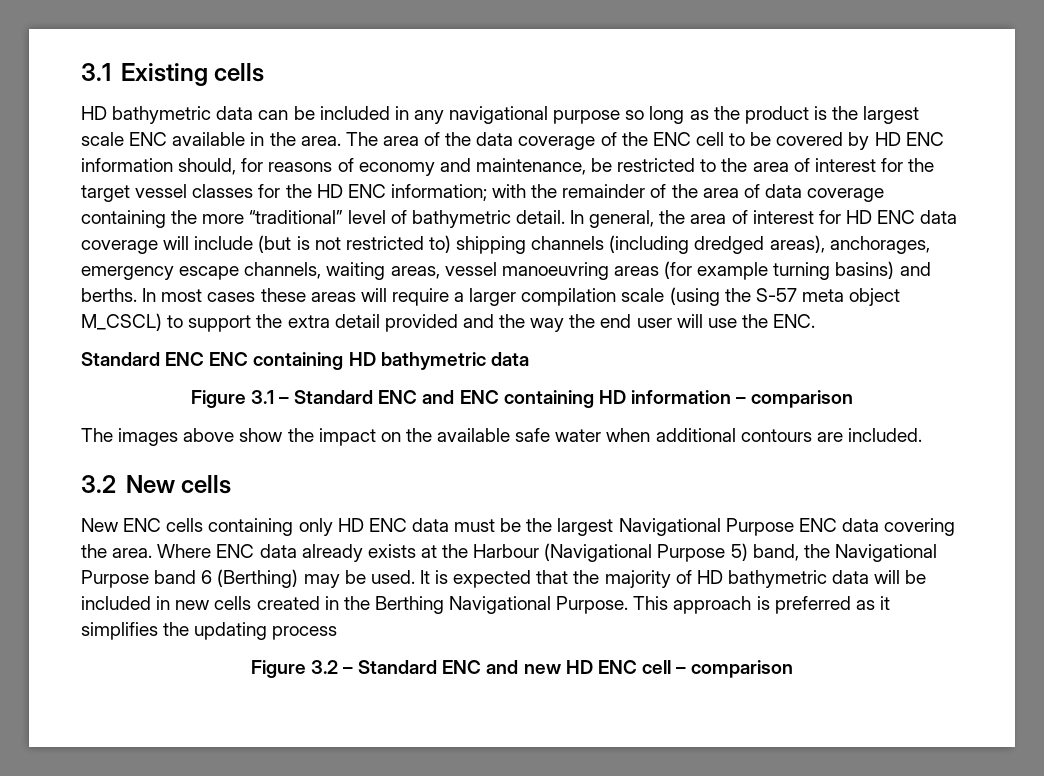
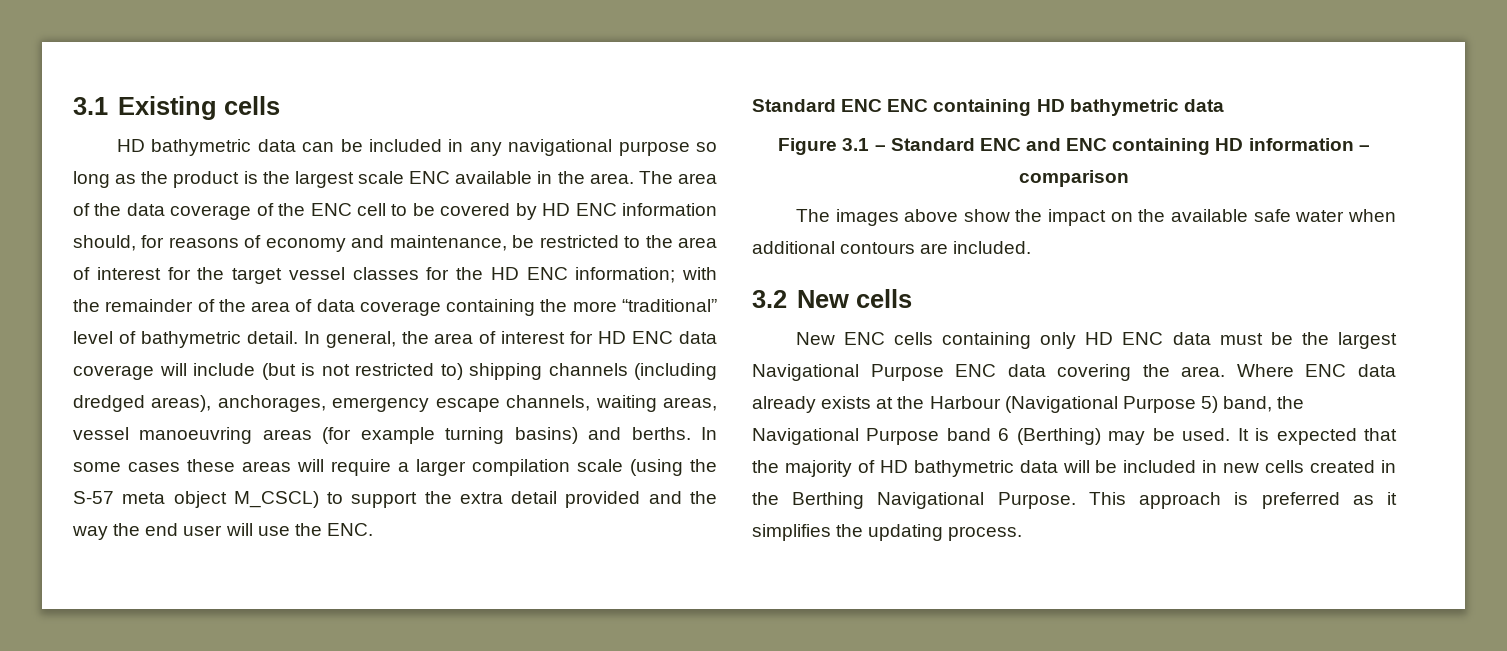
- In most cases these areas will require a larger compilation scale (using the S-57 meta object M_CSCL) to support the extra detail provided and the way the end user will use the ENC.
+ In some cases these areas will require a larger compilation scale (using the S-57 meta object M_CSCL) to support the extra detail provided and the way the end user will use the ENC.
- This approach is preferred as it simplifies the updating process
- Figure 3.2 – Standard ENC and new HD ENC cell – comparison
+ This approach is preferred as it simplifies the updating process.

